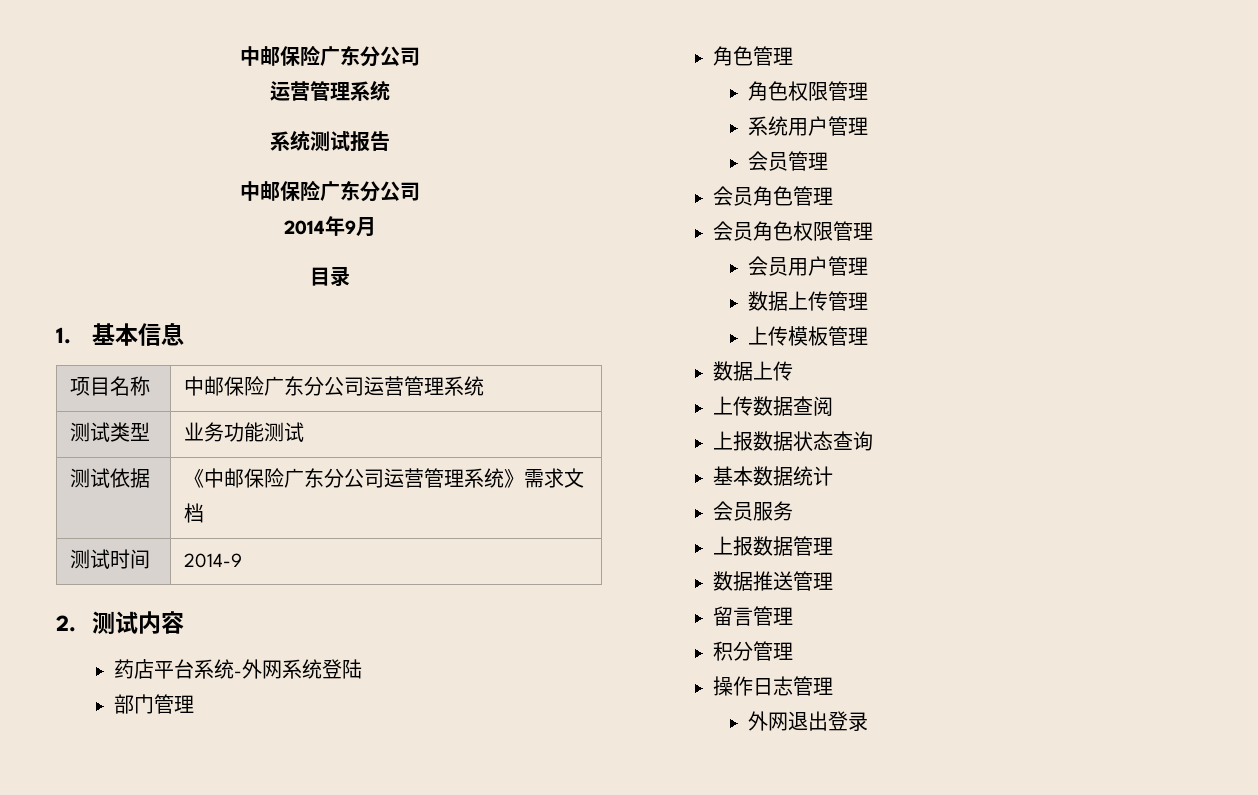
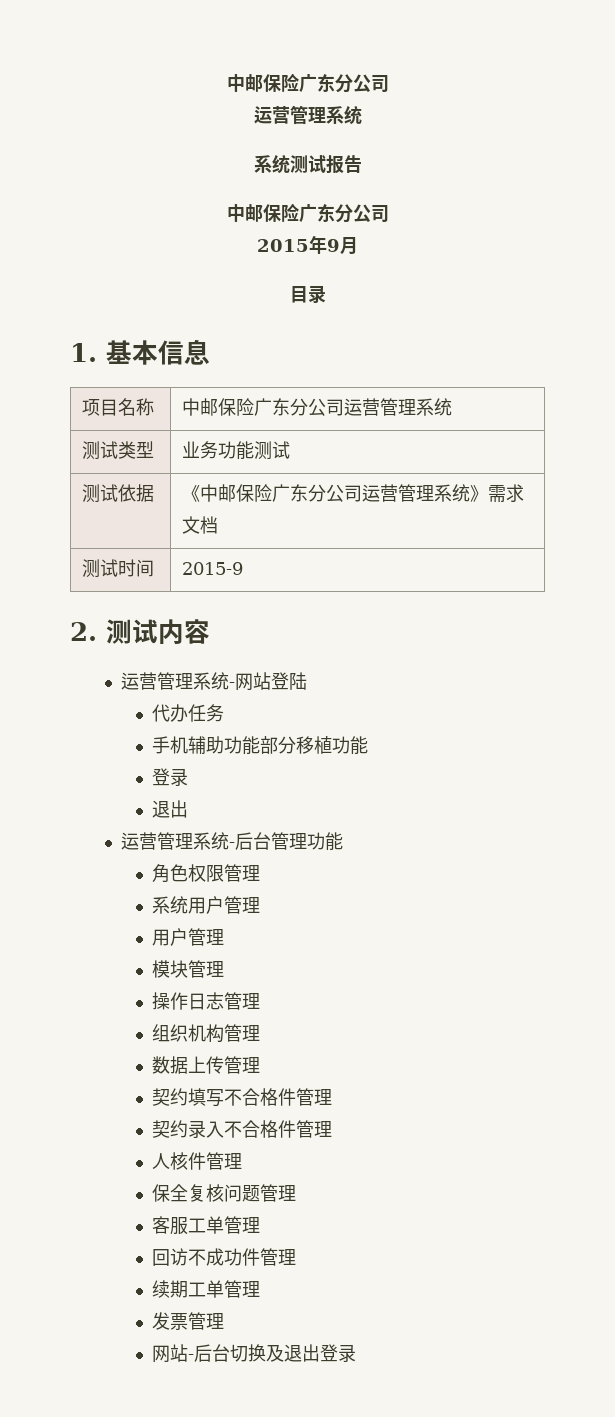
- 2014年9月
+ 2015年9月
- 测试时间 | 2014-9
+ 测试时间 | 2015-9
- 药店平台系统-外网系统登陆
- 部门管理
- 角色管理
+ 运营管理系统-网站登陆
+ 代办任务
+ 手机辅助功能部分移植功能
+ 登录
+ 退出
+ 运营管理系统-后台管理功能
  系统用户管理
- 会员管理
- 会员角色管理
- 会员角色权限管理
- 会员用户管理
+ 用户管理
+ 模块管理
+ 操作日志管理
+ 组织机构管理
- 上传模板管理
- 数据上传
- 上传数据查阅
- 上报数据状态查询
- 基本数据统计
- 会员服务
- 上报数据管理
- 数据推送管理
- 留言管理
- 积分管理
- 操作日志管理
- 外网退出登录
+ 契约填写不合格件管理
+ 契约录入不合格件管理
+ 人核件管理
+ 保全复核问题管理
+ 客服工单管理
+ 回访不成功件管理
+ 续期工单管理
+ 发票管理
+ 网站-后台切换及退出登录

